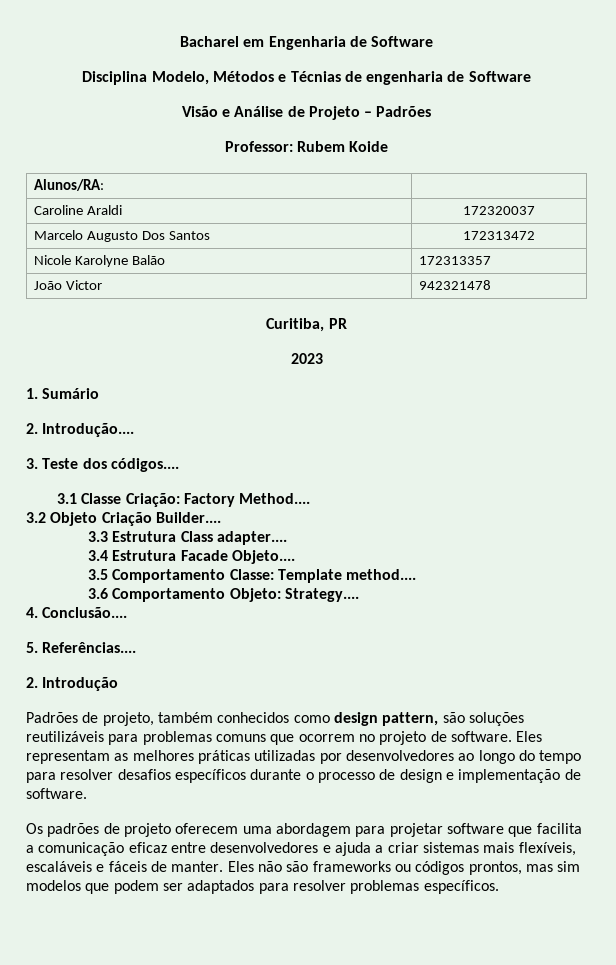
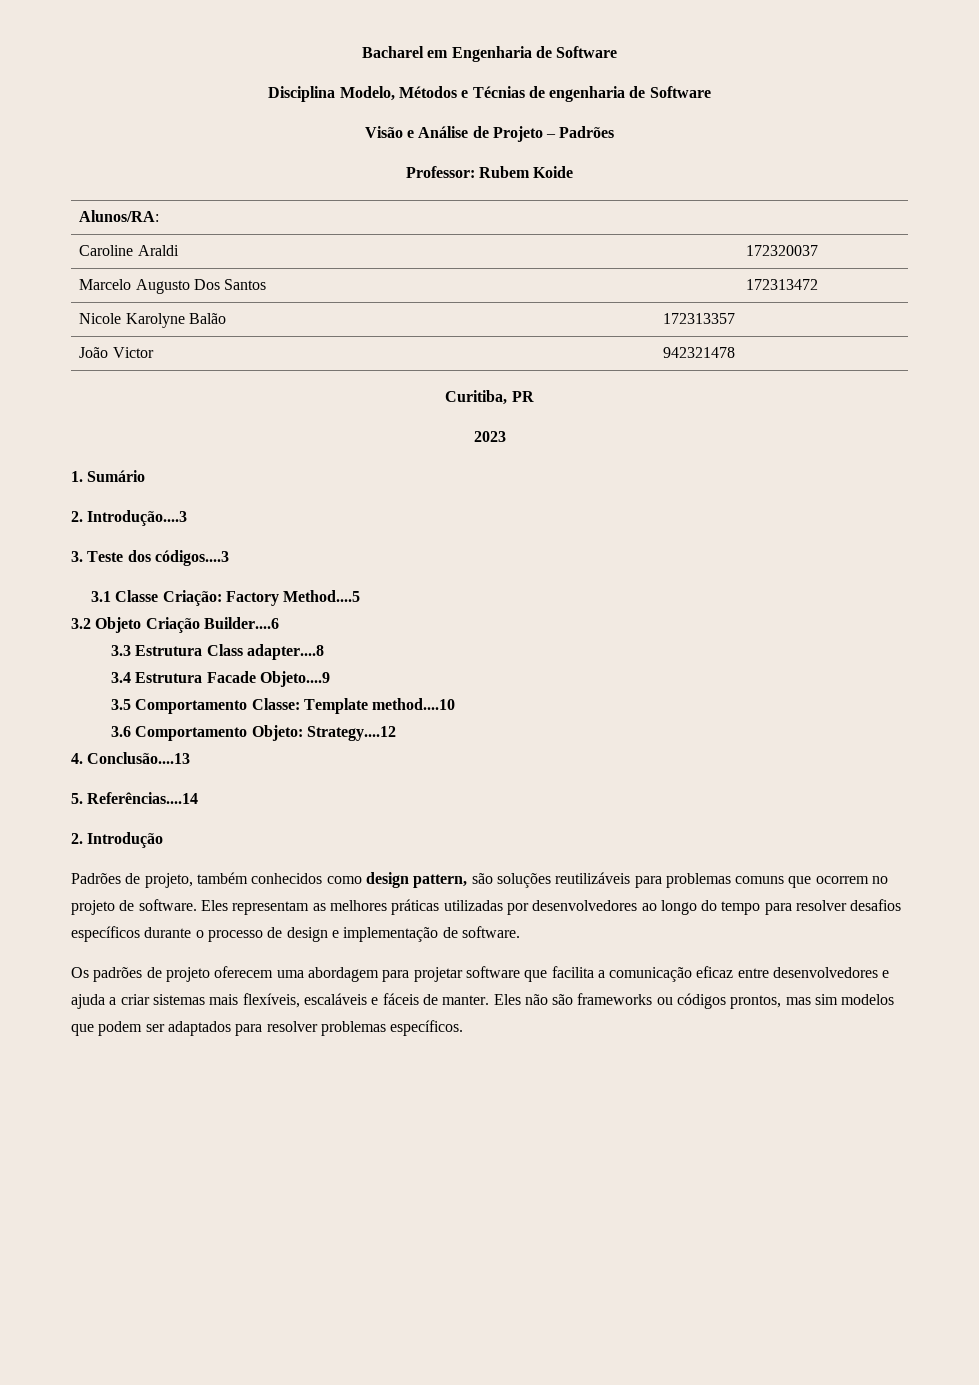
- 2. Introdução....
+ 2. Introdução....3
- 3. Teste dos códigos....
+ 3. Teste dos códigos....3
- 3.1 Classe Criação: Factory Method....
+ 3.1 Classe Criação: Factory Method....5
- 3.2 Objeto Criação Builder....
+ 3.2 Objeto Criação Builder....6
- 3.3 Estrutura Class adapter....
+ 3.3 Estrutura Class adapter....8
- 3.4 Estrutura Facade Objeto....
+ 3.4 Estrutura Facade Objeto....9
- 3.5 Comportamento Classe: Template method....
+ 3.5 Comportamento Classe: Template method....10
- 3.6 Comportamento Objeto: Strategy....
+ 3.6 Comportamento Objeto: Strategy....12
- 4. Conclusão....
+ 4. Conclusão....13
- 5. Referências....
+ 5. Referências....14

